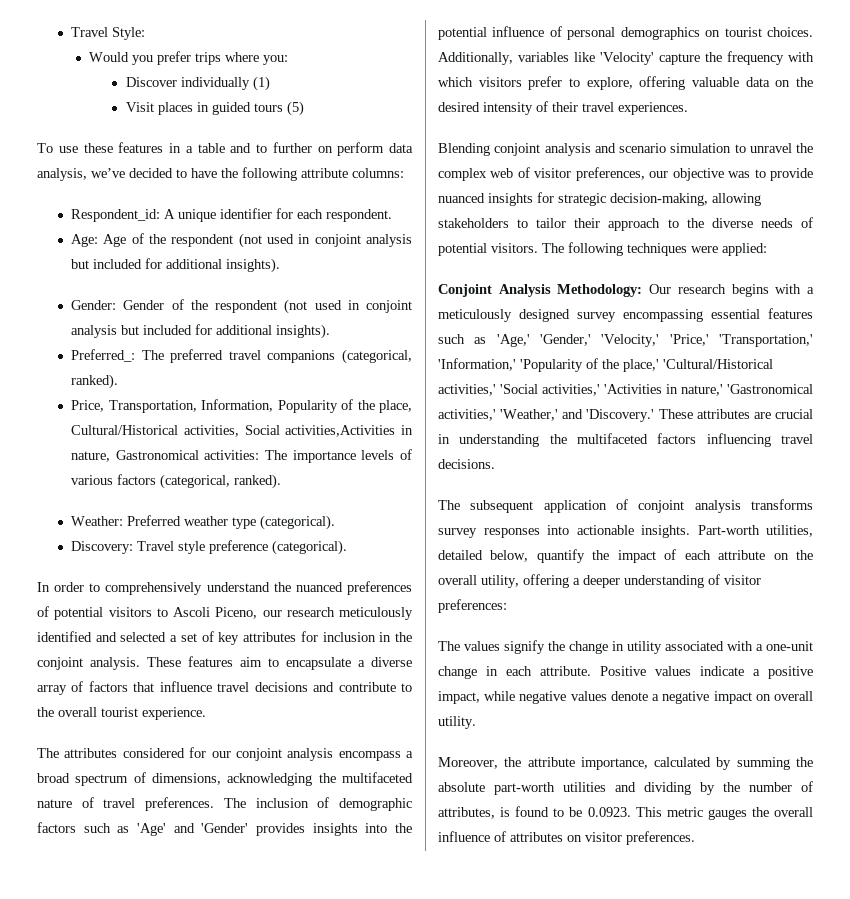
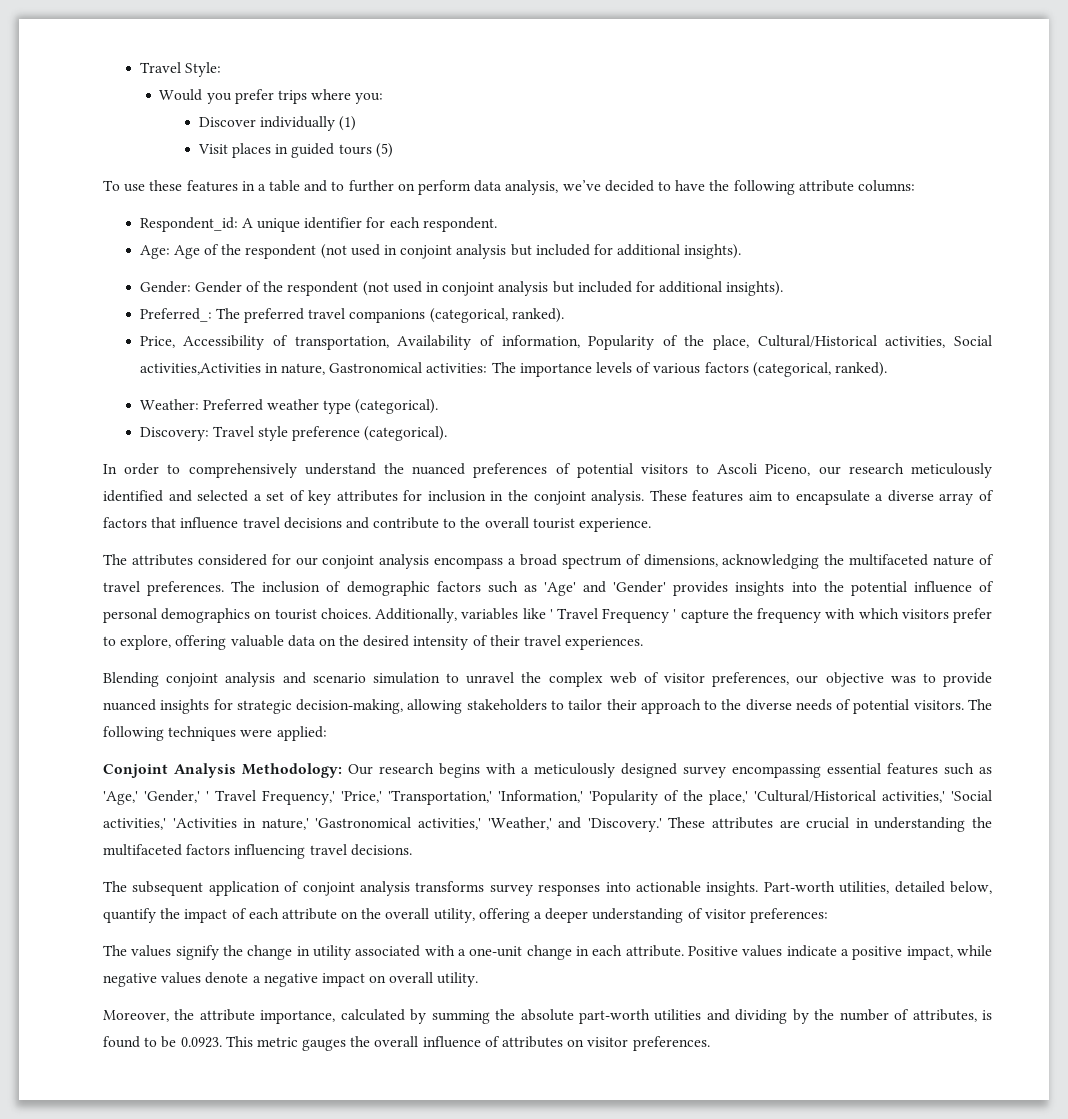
- Price, Transportation, Information, Popularity of the place, Cultural/Historical activities, Social activities,Activities in nature, Gastronomical activities: The importance levels of various factors (categorical, ranked).
+ Price, Accessibility of transportation, Availability of information, Popularity of the place, Cultural/Historical activities, Social activities,Activities in nature, Gastronomical activities: The importance levels of various factors (categorical, ranked).
- Additionally, variables like 'Velocity' capture the frequency with which visitors prefer to explore, offering valuable data on the desired intensity of their travel experiences.
+ Additionally, variables like ' Travel Frequency ' capture the frequency with which visitors prefer to explore, offering valuable data on the desired intensity of their travel experiences.
- Conjoint Analysis Methodology: Our research begins with a meticulously designed survey encompassing essential features such as 'Age,' 'Gender,' 'Velocity,' 'Price,' 'Transportation,' 'Information,' 'Popularity of the place,' 'Cultural/Historical activities,' 'Social activities,' 'Activities in nature,' 'Gastronomical activities,' 'Weather,' and 'Discovery.'
+ Conjoint Analysis Methodology: Our research begins with a meticulously designed survey encompassing essential features such as 'Age,' 'Gender,' ' Travel Frequency,' 'Price,' 'Transportation,' 'Information,' 'Popularity of the place,' 'Cultural/Historical activities,' 'Social activities,' 'Activities in nature,' 'Gastronomical activities,' 'Weather,' and 'Discovery.'

